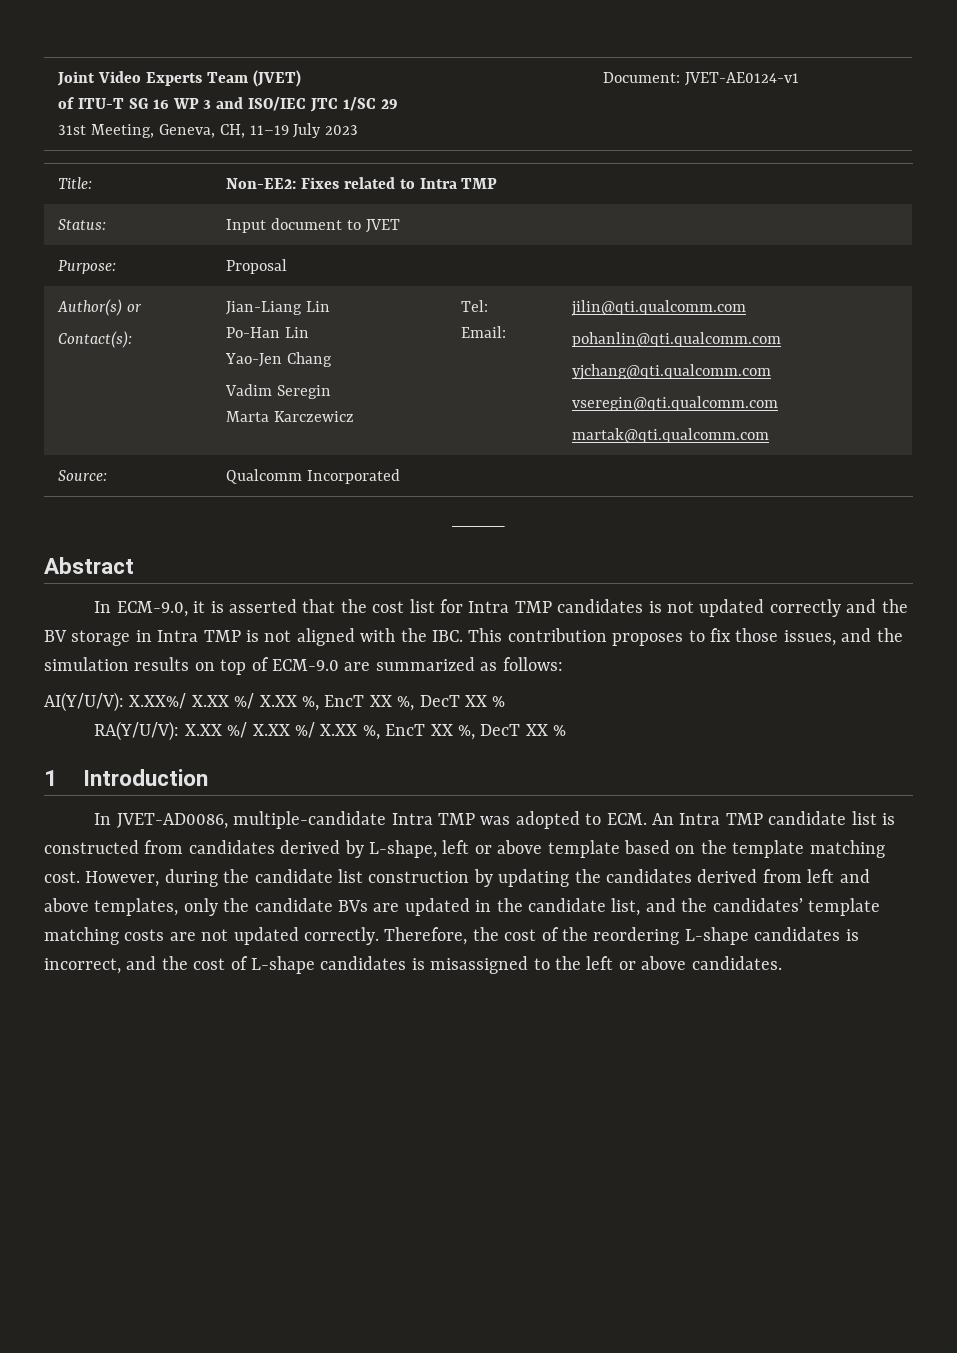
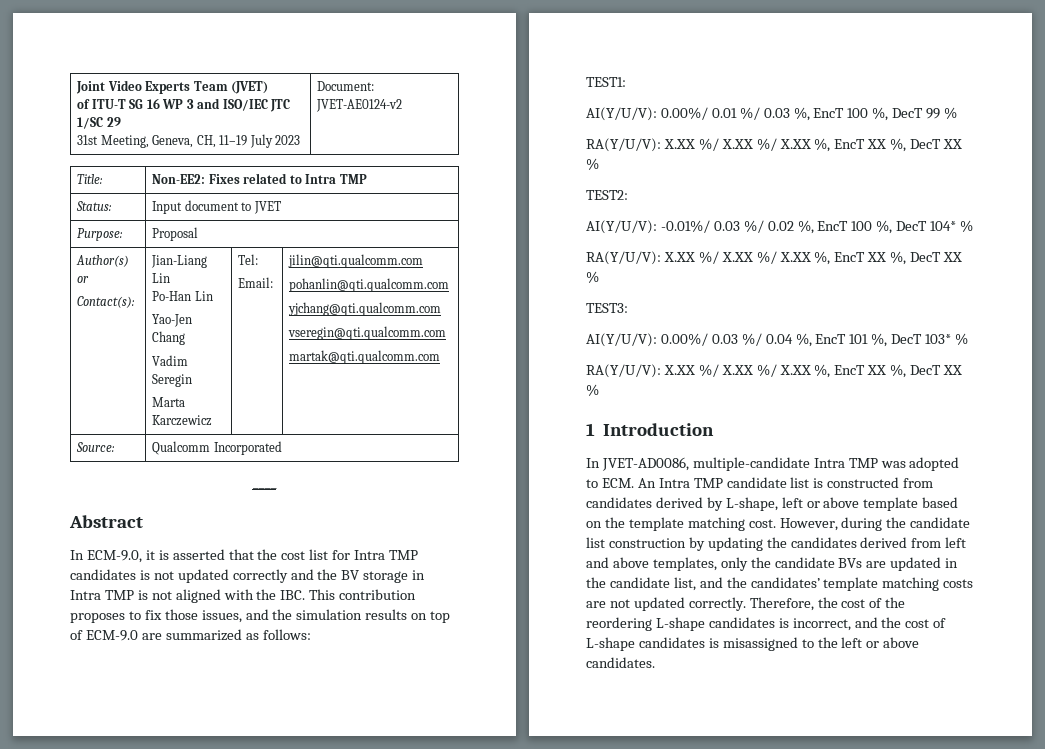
  Joint Video Experts Team (JVET)
  of ITU-T SG 16 WP 3 and ISO/IEC JTC 1/SC 29
- 31st Meeting, Geneva, CH, 11–19 July 2023 | Document: JVET-AE0124-v1
+ 31st Meeting, Geneva, CH, 11–19 July 2023 | Document: JVET-AE0124-v2
- AI(Y/U/V): X.XX%/ X.XX %/ X.XX %, EncT XX %, DecT XX %
+ TEST1:
+ AI(Y/U/V): 0.00%/ 0.01 %/ 0.03 %, EncT 100 %, DecT 99 %
+ RA(Y/U/V): X.XX %/ X.XX %/ X.XX %, EncT XX %, DecT XX %
+ TEST2:
+ AI(Y/U/V): -0.01%/ 0.03 %/ 0.02 %, EncT 100 %, DecT 104* %
+ RA(Y/U/V): X.XX %/ X.XX %/ X.XX %, EncT XX %, DecT XX %
+ TEST3:
+ AI(Y/U/V): 0.00%/ 0.03 %/ 0.04 %, EncT 101 %, DecT 103* %

